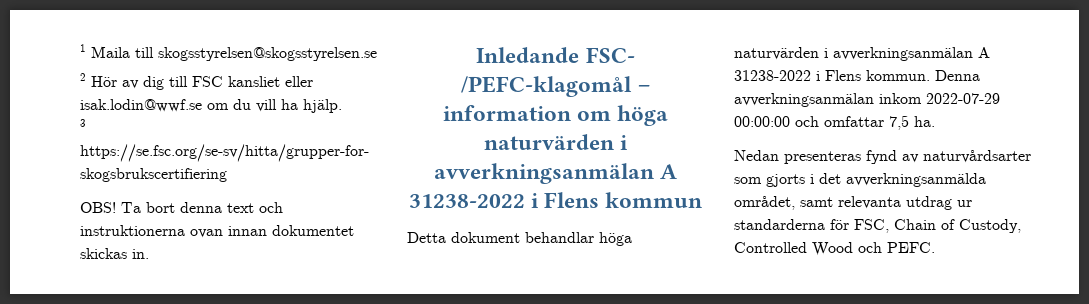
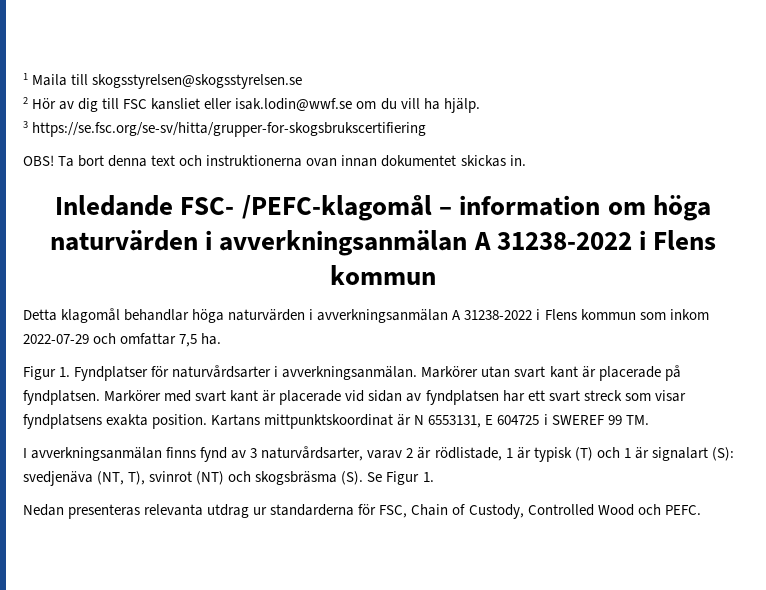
- Detta dokument behandlar höga naturvärden i avverkningsanmälan A 31238-2022 i Flens kommun. Denna avverkningsanmälan inkom 2022-07-29 00:00:00 och omfattar 7,5 ha.
+ Detta klagomål behandlar höga naturvärden i avverkningsanmälan A 31238-2022 i Flens kommun som inkom 2022-07-29 och omfattar 7,5 ha.
- Nedan presenteras fynd av naturvårdsarter som gjorts i det avverkningsanmälda området, samt relevanta utdrag ur standarderna för FSC, Chain of Custody, Controlled Wood och PEFC.
+ Figur 1. Fyndplatser för naturvårdsarter i avverkningsanmälan. Markörer utan svart kant är placerade på fyndplatsen. Markörer med svart kant är placerade vid sidan av fyndplatsen har ett svart streck som visar fyndplatsens exakta position. Kartans mittpunktskoordinat är N 6553131, E 604725 i SWEREF 99 TM.
+ I avverkningsanmälan finns fynd av 3 naturvårdsarter, varav 2 är rödlistade, 1 är typisk (T) och 1 är signalart (S): svedjenäva (NT, T), svinrot (NT) och skogsbräsma (S). Se Figur 1.
+ Nedan presenteras relevanta utdrag ur standarderna för FSC, Chain of Custody, Controlled Wood och PEFC.

